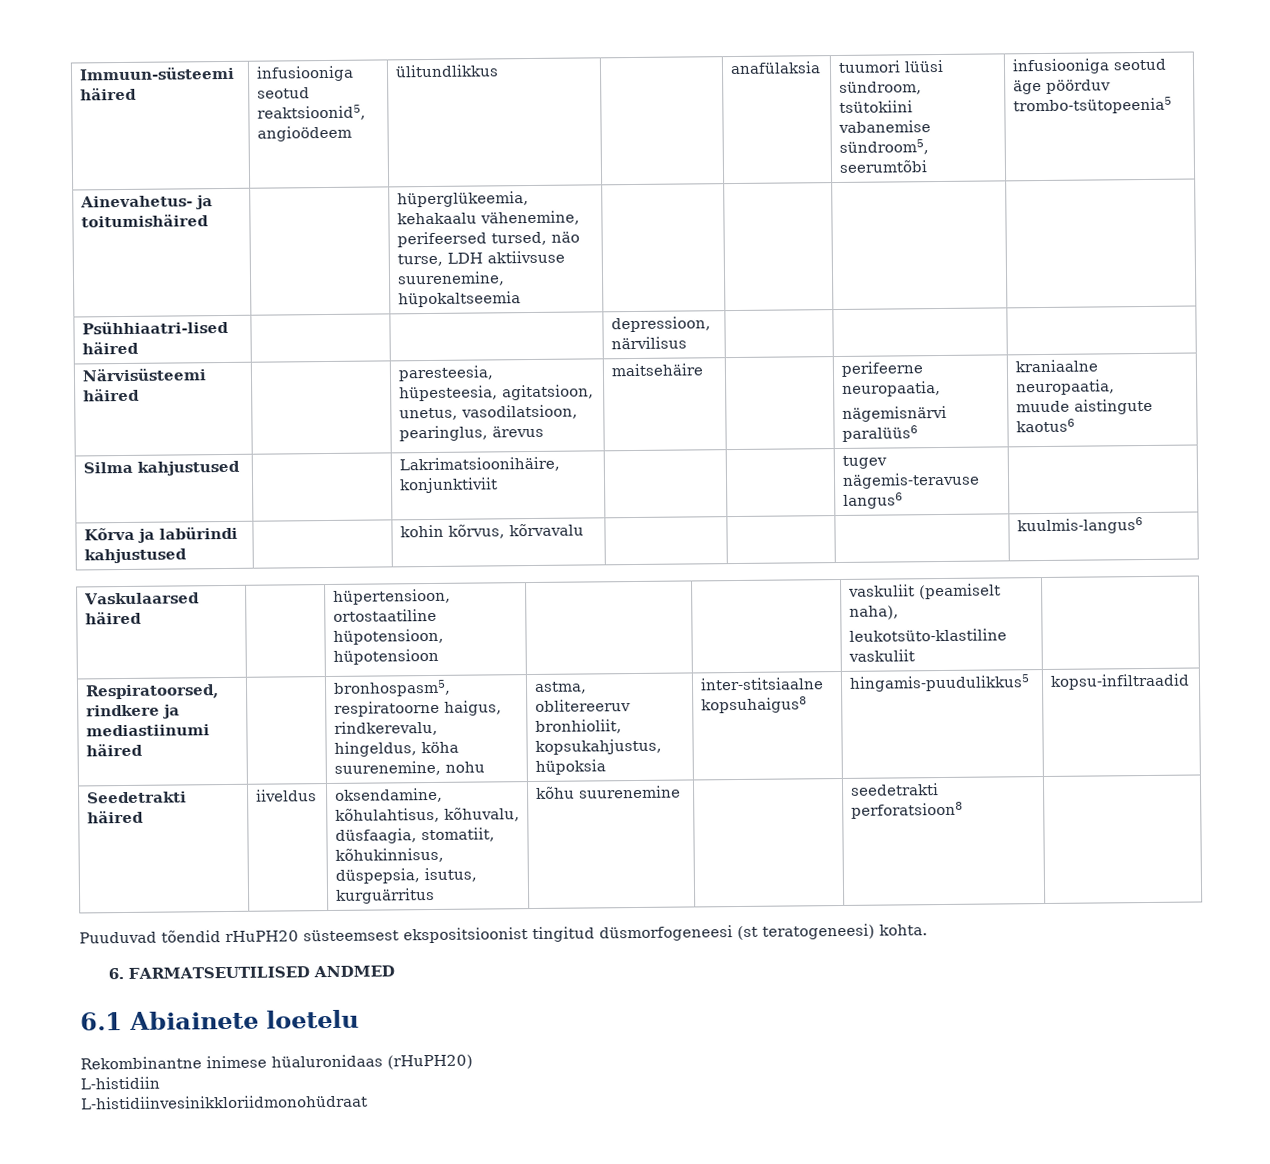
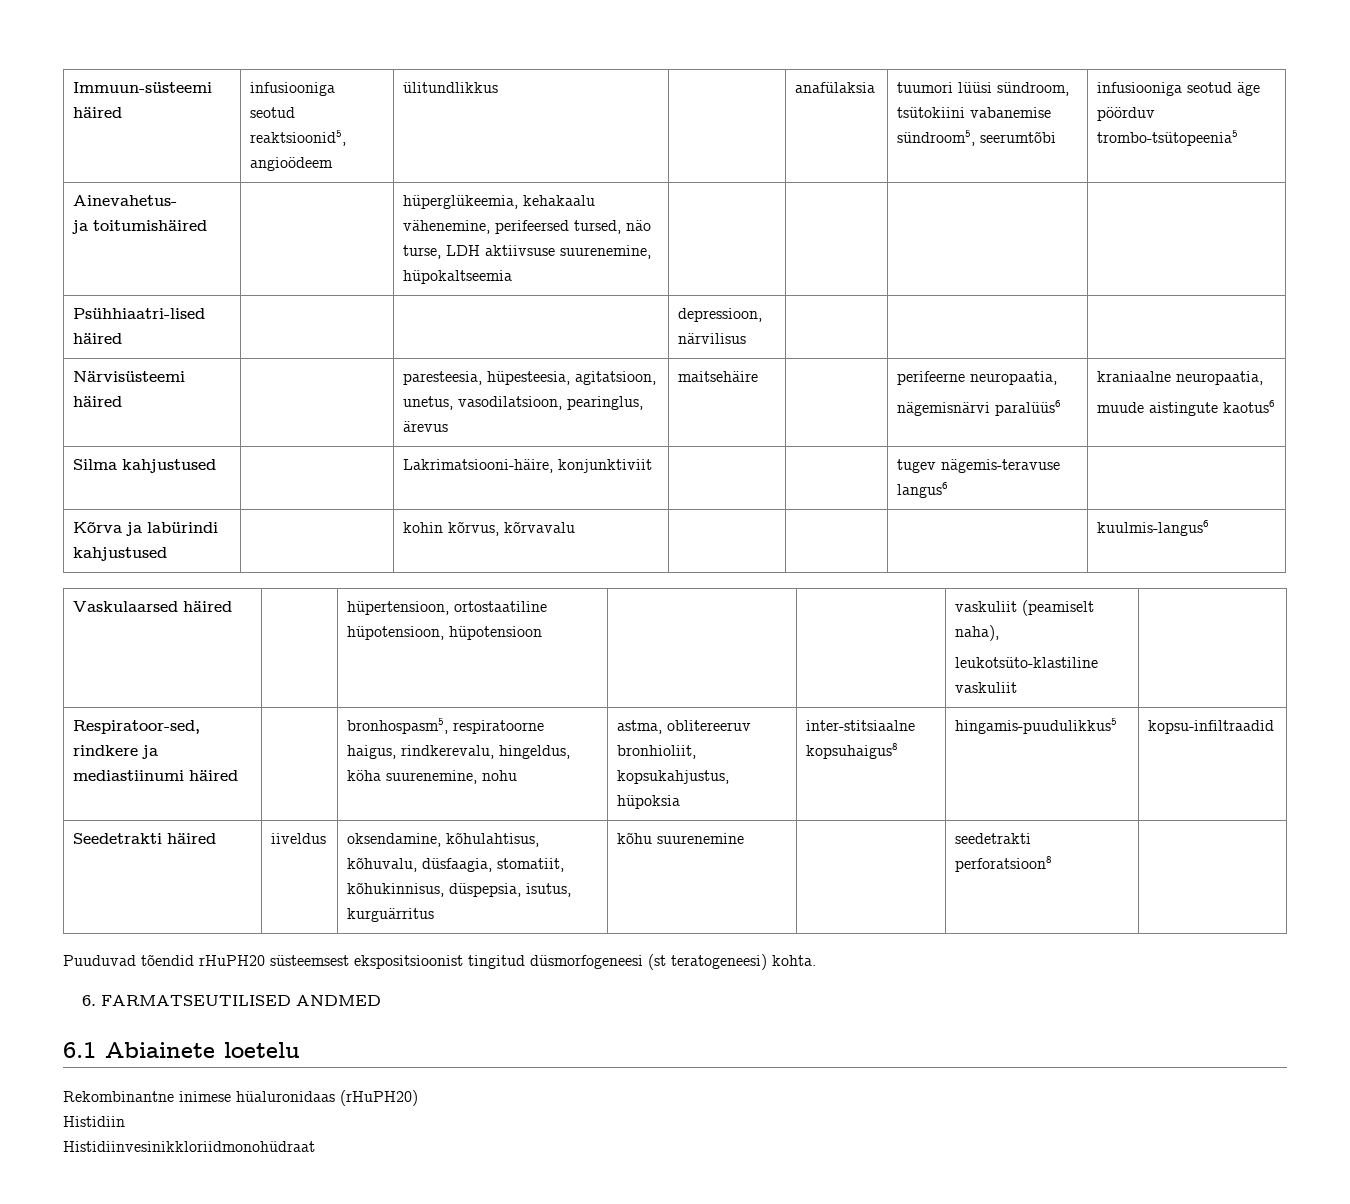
- Ainevahetus- ja toitumishäired | | hüperglükeemia, kehakaalu vähenemine, perifeersed tursed, näo turse, LDH aktiivsuse suurenemine, hüpokaltseemia | | | |
+ Ainevahetus-
+ ja toitumishäired | | hüperglükeemia, kehakaalu vähenemine, perifeersed tursed, näo turse, LDH aktiivsuse suurenemine, hüpokaltseemia | | | |
- Silma kahjustused | | Lakrimatsioonihäire, konjunktiviit | | | tugev nägemis-teravuse langus6 |
+ Silma kahjustused | | Lakrimatsiooni-häire, konjunktiviit | | | tugev nägemis-teravuse langus6 |
- Respiratoorsed, rindkere ja mediastiinumi häired | | bronhospasm5, respiratoorne haigus, rindkerevalu, hingeldus, köha suurenemine, nohu | astma, oblitereeruv bronhioliit, kopsukahjustus, hüpoksia | inter-stitsiaalne kopsuhaigus8 | hingamis-puudulikkus5 | kopsu-infiltraadid
+ Respiratoor-sed, rindkere ja mediastiinumi häired | | bronhospasm5, respiratoorne haigus, rindkerevalu, hingeldus, köha suurenemine, nohu | astma, oblitereeruv bronhioliit, kopsukahjustus, hüpoksia | inter-stitsiaalne kopsuhaigus8 | hingamis-puudulikkus5 | kopsu-infiltraadid
- L-histidiin
- L-histidiinvesinikkloriidmonohüdraat
+ Histidiin
+ Histidiinvesinikkloriidmonohüdraat

